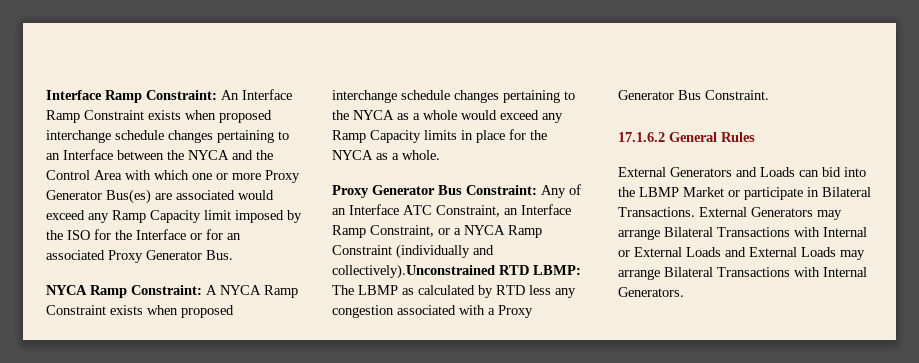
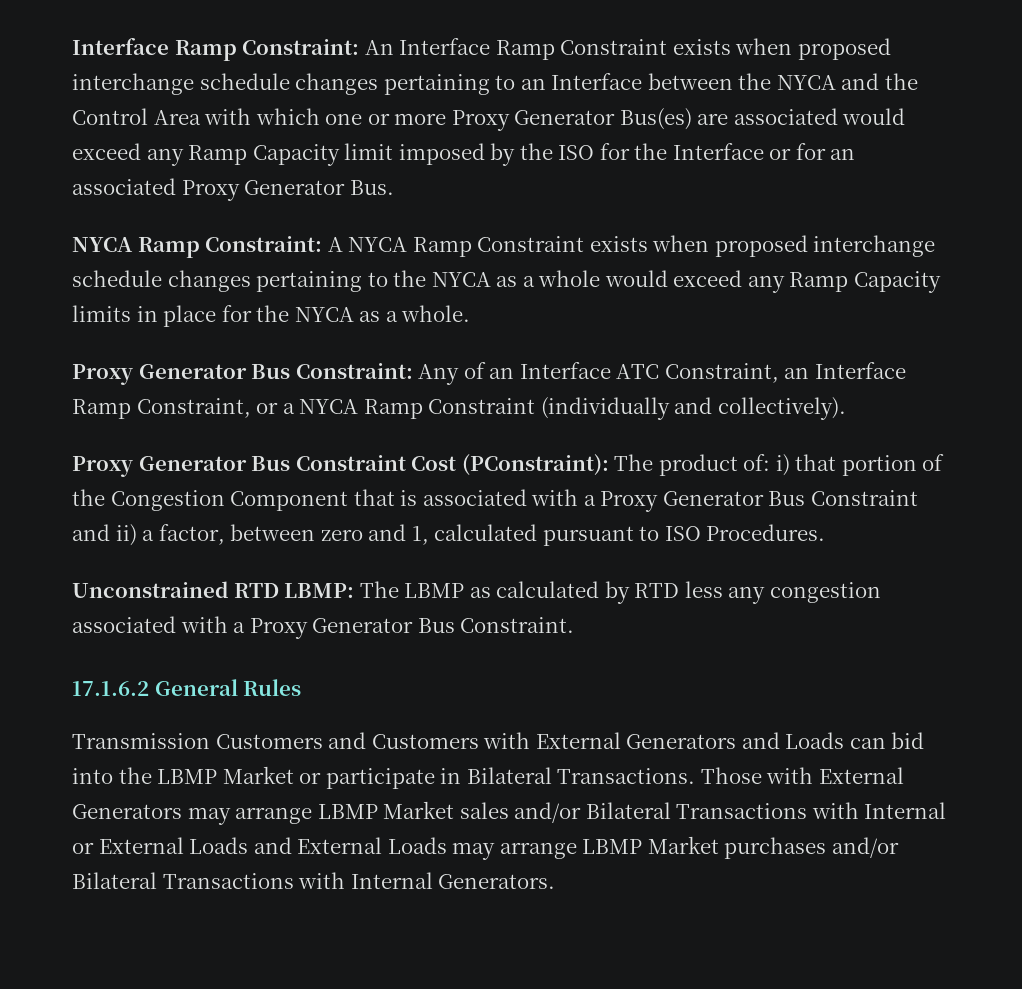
- Proxy Generator Bus Constraint: Any of an Interface ATC Constraint, an Interface Ramp Constraint, or a NYCA Ramp Constraint (individually and collectively).Unconstrained RTD LBMP: The LBMP as calculated by RTD less any congestion associated with a Proxy Generator Bus Constraint.
+ Proxy Generator Bus Constraint: Any of an Interface ATC Constraint, an Interface Ramp Constraint, or a NYCA Ramp Constraint (individually and collectively).
+ Proxy Generator Bus Constraint Cost (PConstraint): The product of: i) that portion of the Congestion Component that is associated with a Proxy Generator Bus Constraint and ii) a factor, between zero and 1, calculated pursuant to ISO Procedures.
+ Unconstrained RTD LBMP: The LBMP as calculated by RTD less any congestion associated with a Proxy Generator Bus Constraint.
- External Generators and Loads can bid into the LBMP Market or participate in Bilateral Transactions.
+ Transmission Customers and Customers with External Generators and Loads can bid into the LBMP Market or participate in Bilateral Transactions.
- External Generators may arrange Bilateral Transactions with Internal or External Loads and External Loads may arrange Bilateral Transactions with Internal Generators.
+ Those with External Generators may arrange LBMP Market sales and/or Bilateral Transactions with Internal or External Loads and External Loads may arrange LBMP Market purchases and/or Bilateral Transactions with Internal Generators.

